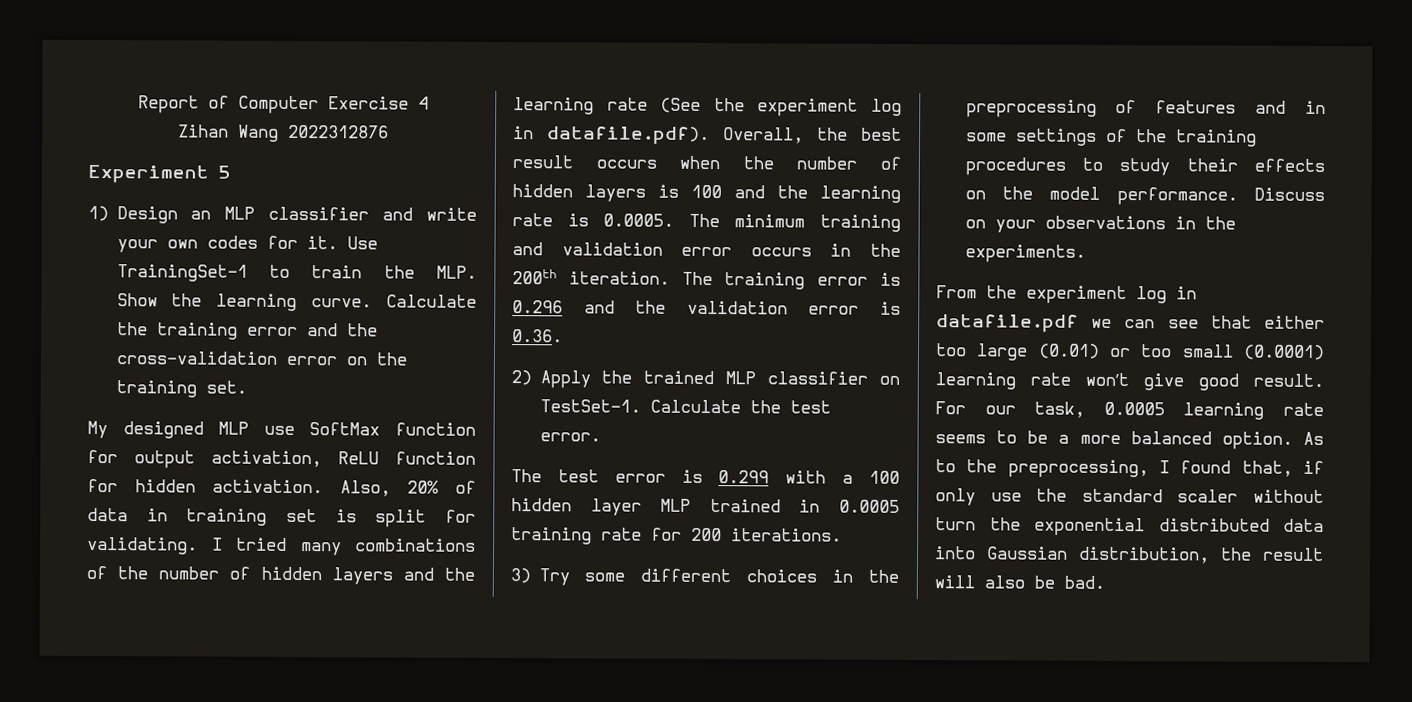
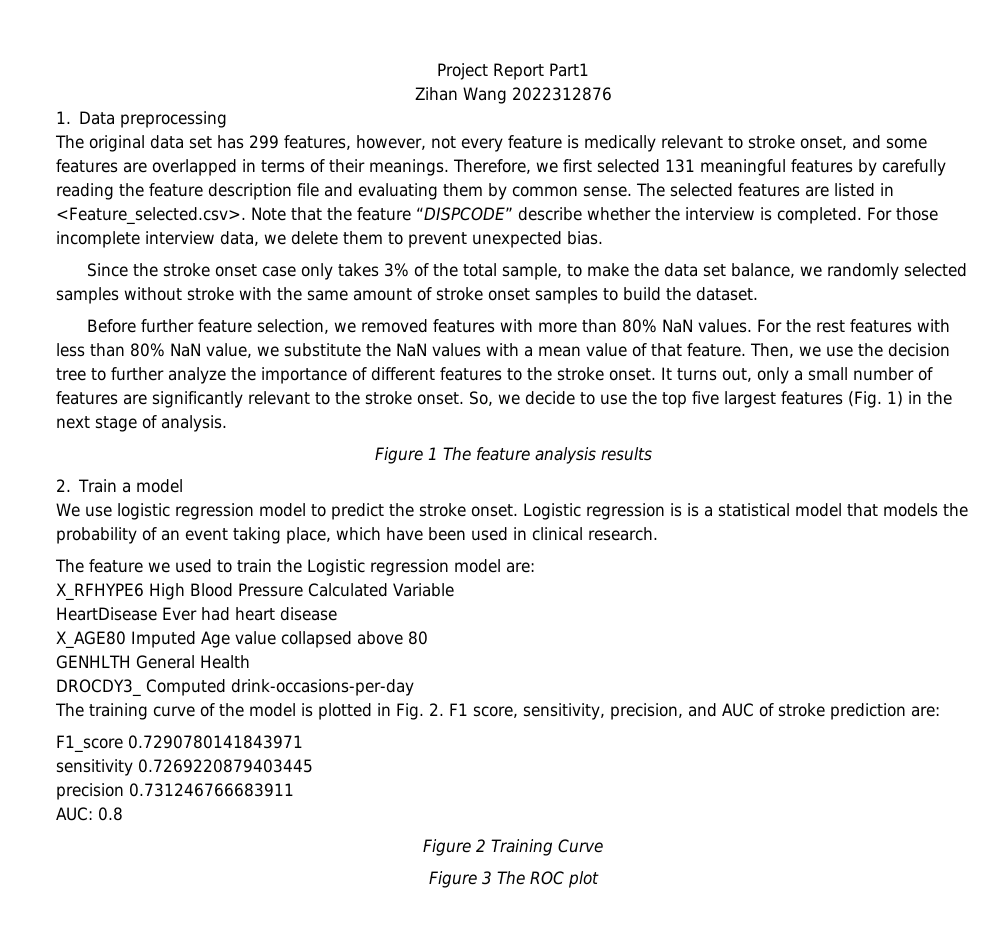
- Report of Computer Exercise 4
+ Project Report Part1
  Zihan Wang 2022312876
- Experiment 5
- 1) Design an MLP classifier and write your own codes for it. Use TrainingSet-1 to train the MLP. Show the learning curve. Calculate the training error and the cross-validation error on the training set.
- My designed MLP use SoftMax function for output activation, ReLU function for hidden activation. Also, 20% of data in training set is split for validating. I tried many combinations of the number of hidden layers and the learning rate (See the experiment log in datafile.pdf). Overall, the best result occurs when the number of hidden layers is 100 and the learning rate is 0.0005. The minimum training and validation error occurs in the 200th iteration. The training error is 0.296 and the validation error is 0.36.
- 2) Apply the trained MLP classifier on TestSet-1. Calculate the test error.
- The test error is 0.299 with a 100 hidden layer MLP trained in 0.0005 training rate for 200 iterations.
- 3) Try some different choices in the preprocessing of features and in some settings of the training procedures to study their effects on the model performance. Discuss on your observations in the experiments.
- From the experiment log in datafile.pdf we can see that either too large (0.01) or too small (0.0001) learning rate won’t give good result. For our task, 0.0005 learning rate seems to be a more balanced option. As to the preprocessing, I found that, if only use the standard scaler without turn the exponential distributed data into Gaussian distribution, the result will also be bad.
+ 1. Data preprocessing
+ The original data set has 299 features, however, not every feature is medically relevant to stroke onset, and some features are overlapped in terms of their meanings. Therefore, we first selected 131 meaningful features by carefully reading the feature description file and evaluating them by common sense. The selected features are listed in <Feature_selected.csv>. Note that the feature “DISPCODE” describe whether the interview is completed. For those incomplete interview data, we delete them to prevent unexpected bias.
+ Since the stroke onset case only takes 3% of the total sample, to make the data set balance, we randomly selected samples without stroke with the same amount of stroke onset samples to build the dataset.
+ Before further feature selection, we removed features with more than 80% NaN values. For the rest features with less than 80% NaN value, we substitute the NaN values with a mean value of that feature. Then, we use the decision tree to further analyze the importance of different features to the stroke onset. It turns out, only a small number of features are significantly relevant to the stroke onset. So, we decide to use the top five largest features (Fig. 1) in the next stage of analysis.
+ Figure 1 The feature analysis results
+ 2. Train a model
+ We use logistic regression model to predict the stroke onset. Logistic regression is is a statistical model that models the probability of an event taking place, which have been used in clinical research.
+ The feature we used to train the Logistic regression model are:
+ X_RFHYPE6 High Blood Pressure Calculated Variable
+ HeartDisease Ever had heart disease
+ X_AGE80 Imputed Age value collapsed above 80
+ GENHLTH General Health
+ DROCDY3_ Computed drink-occasions-per-day
+ The training curve of the model is plotted in Fig. 2. F1 score, sensitivity, precision, and AUC of stroke prediction are:
+ F1_score 0.7290780141843971
+ sensitivity 0.7269220879403445
+ precision 0.731246766683911
+ AUC: 0.8
+ Figure 2 Training Curve
+ Figure 3 The ROC plot

